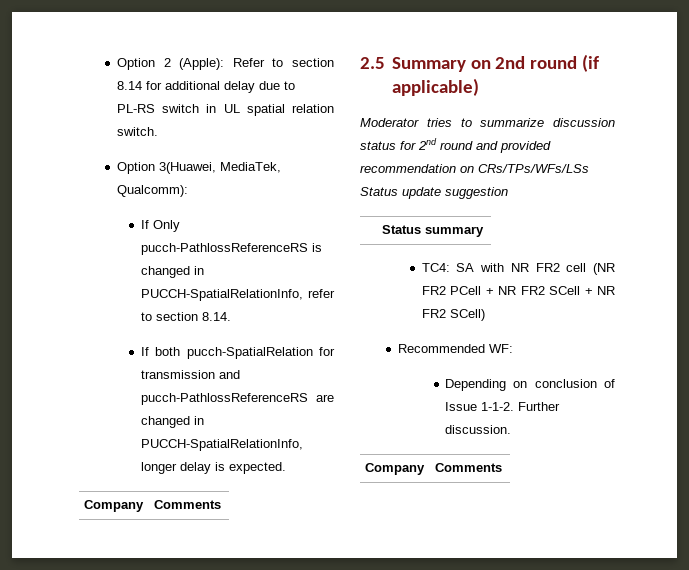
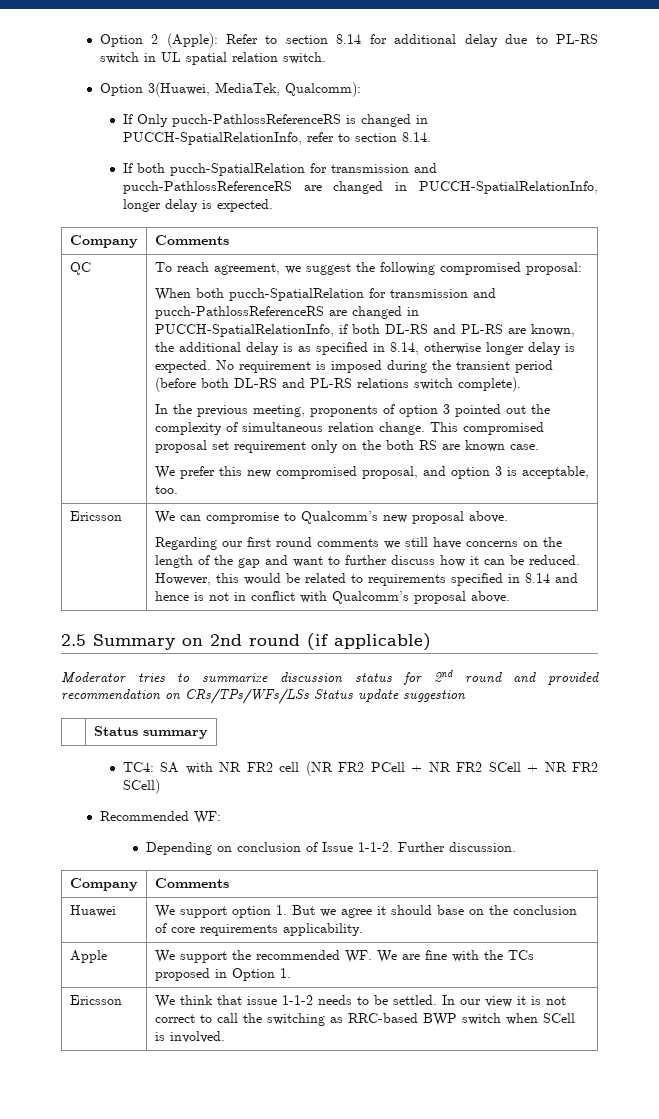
+ QC | To reach agreement, we suggest the following compromised proposal:
+ When both pucch-SpatialRelation for transmission and pucch-PathlossReferenceRS are changed in PUCCH-SpatialRelationInfo, if both DL-RS and PL-RS are known, the additional delay is as specified in 8.14, otherwise longer delay is expected. No requirement is imposed during the transient period (before both DL-RS and PL-RS relations switch complete).
+ In the previous meeting, proponents of option 3 pointed out the complexity of simultaneous relation change. This compromised proposal set requirement only on the both RS are known case.
+ We prefer this new compromised proposal, and option 3 is acceptable, too.
+ Ericsson | We can compromise to Qualcomm’s new proposal above.
+ Regarding our first round comments we still have concerns on the length of the gap and want to further discuss how it can be reduced. However, this would be related to requirements specified in 8.14 and hence is not in conflict with Qualcomm’s proposal above.
+ Huawei | We support option 1. But we agree it should base on the conclusion of core requirements applicability.
+ Apple | We support the recommended WF. We are fine with the TCs proposed in Option 1.
+ Ericsson | We think that issue 1-1-2 needs to be settled. In our view it is not correct to call the switching as RRC-based BWP switch when SCell is involved.

